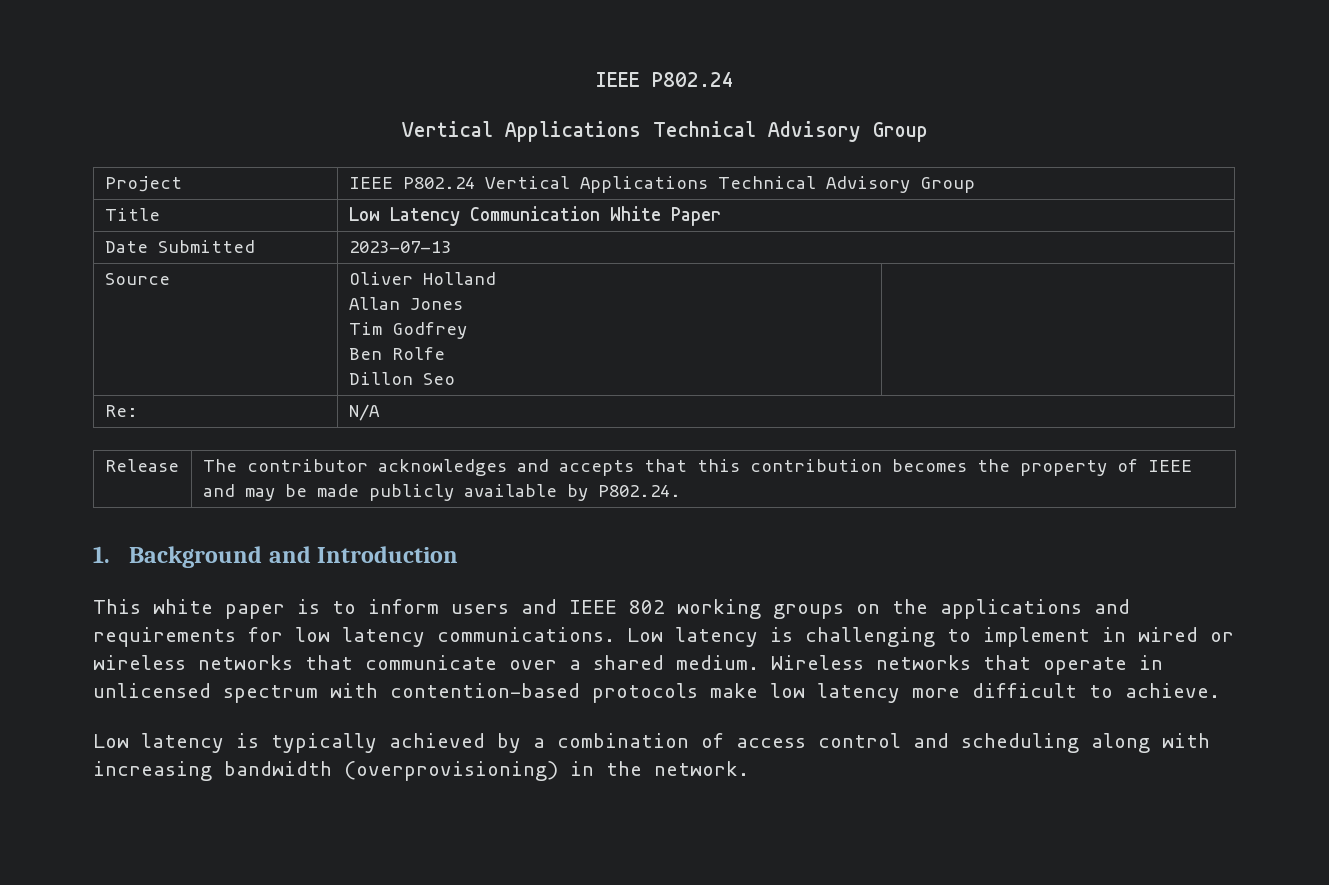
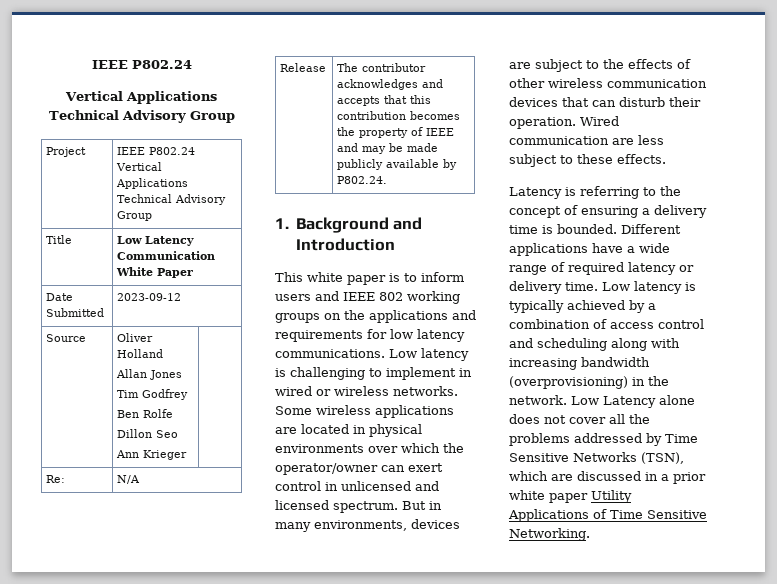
- Date Submitted | 2023-07-13
+ Date Submitted | 2023-09-12
  Source | Oliver Holland
  Allan Jones
  Tim Godfrey
  Ben Rolfe
- Dillon Seo |
+ Dillon Seo
+ Ann Krieger |
- Low latency is challenging to implement in wired or wireless networks that communicate over a shared medium. Wireless networks that operate in unlicensed spectrum with contention-based protocols make low latency more difficult to achieve.
- Low latency is typically achieved by a combination of access control and scheduling along with increasing bandwidth (overprovisioning) in the network.
+ Low latency is challenging to implement in wired or wireless networks. Some wireless applications are located in physical environments over which the operator/owner can exert control in unlicensed and licensed spectrum. But in many environments, devices are subject to the effects of other wireless communication devices that can disturb their operation. Wired communication are less subject to these effects.
+ Latency is referring to the concept of ensuring a delivery time is bounded. Different applications have a wide range of required latency or delivery time. Low latency is typically achieved by a combination of access control and scheduling along with increasing bandwidth (overprovisioning) in the network.
+ Low Latency alone does not cover all the problems addressed by Time Sensitive Networks (TSN), which are discussed in a prior white paper Utility Applications of Time Sensitive Networking.

